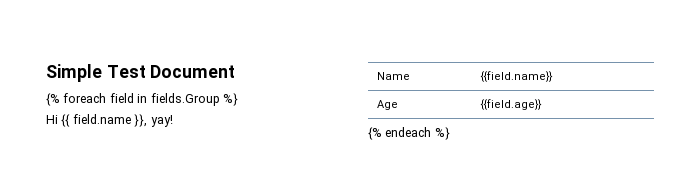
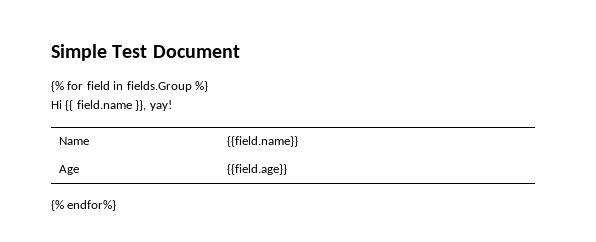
- {% foreach field in fields.Group %}
+ {% for field in fields.Group %}
- {% endeach %}
+ {% endfor%}

